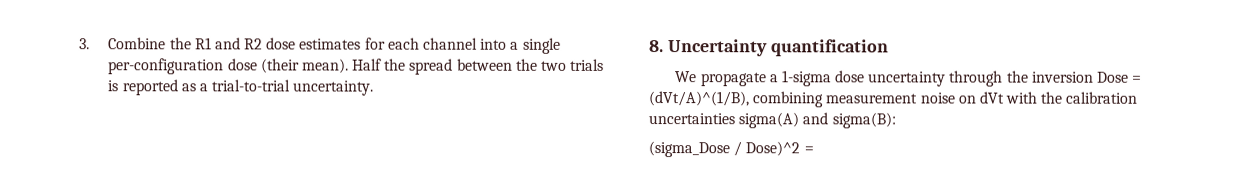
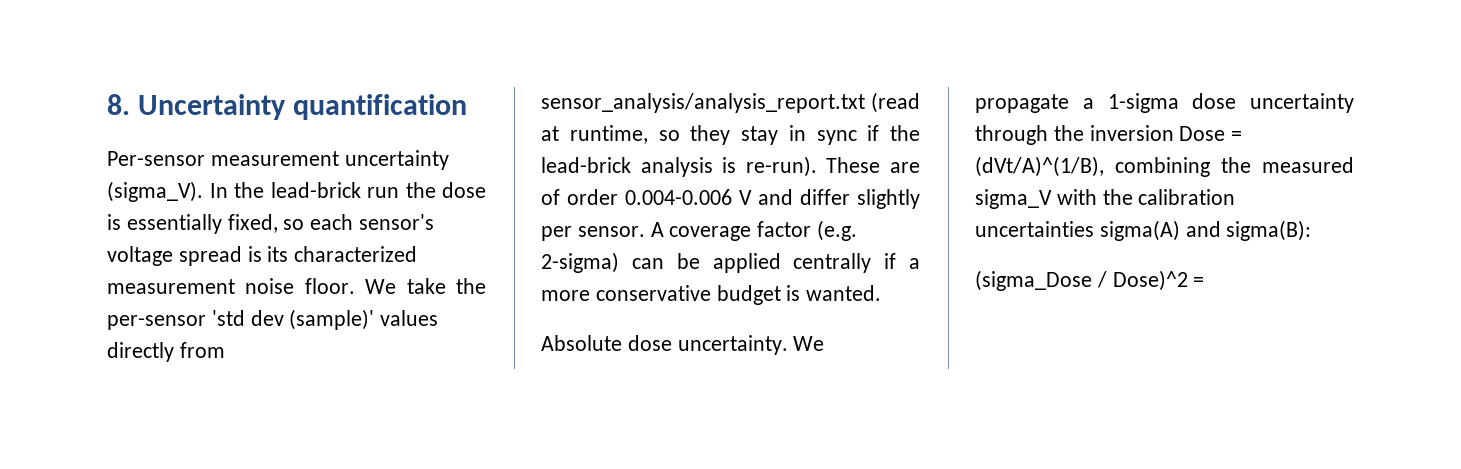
- 3. Combine the R1 and R2 dose estimates for each channel into a single per-configuration dose (their mean). Half the spread between the two trials is reported as a trial-to-trial uncertainty.
  8. Uncertainty quantification
- We propagate a 1-sigma dose uncertainty through the inversion Dose = (dVt/A)^(1/B), combining measurement noise on dVt with the calibration uncertainties sigma(A) and sigma(B):
+ Per-sensor measurement uncertainty (sigma_V). In the lead-brick run the dose is essentially fixed, so each sensor's voltage spread is its characterized measurement noise floor. We take the per-sensor 'std dev (sample)' values directly from sensor_analysis/analysis_report.txt (read at runtime, so they stay in sync if the lead-brick analysis is re-run). These are of order 0.004-0.006 V and differ slightly per sensor. A coverage factor (e.g. 2-sigma) can be applied centrally if a more conservative budget is wanted.
+ Absolute dose uncertainty. We propagate a 1-sigma dose uncertainty through the inversion Dose = (dVt/A)^(1/B), combining the measured sigma_V with the calibration uncertainties sigma(A) and sigma(B):

